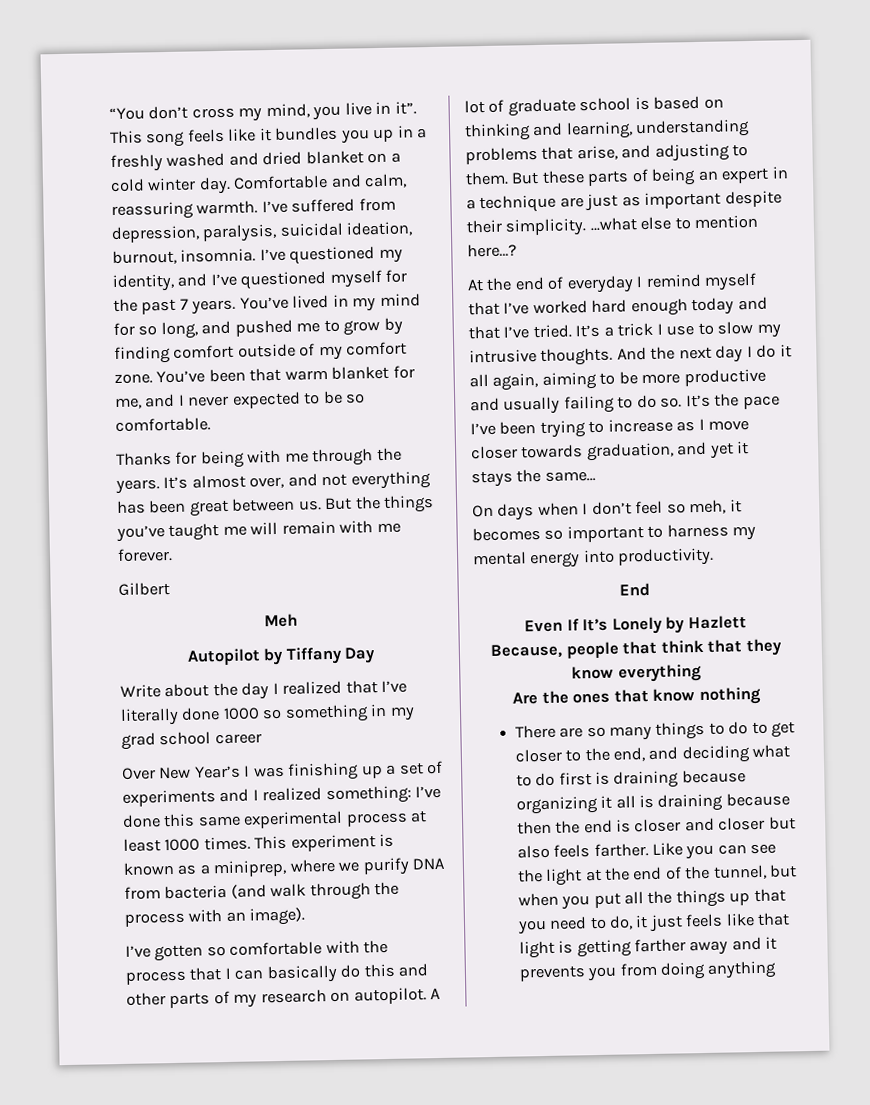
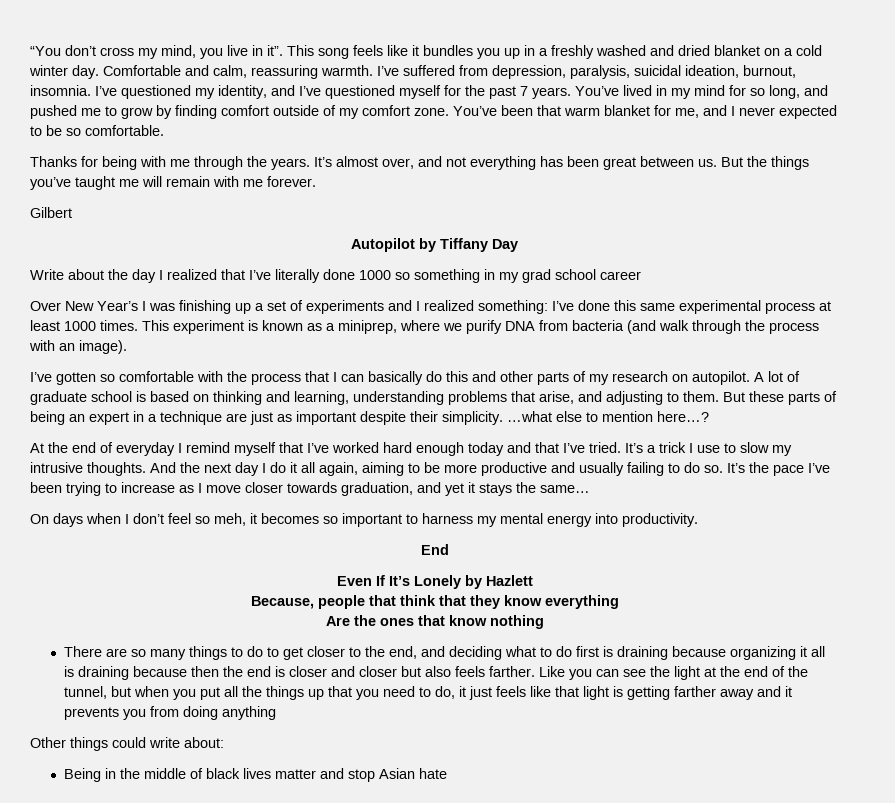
- Meh
+ Other things could write about:
+ Being in the middle of black lives matter and stop Asian hate

